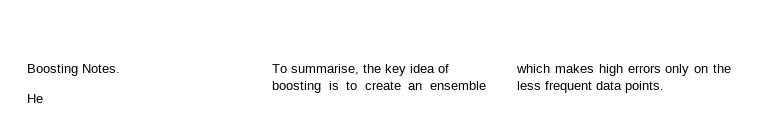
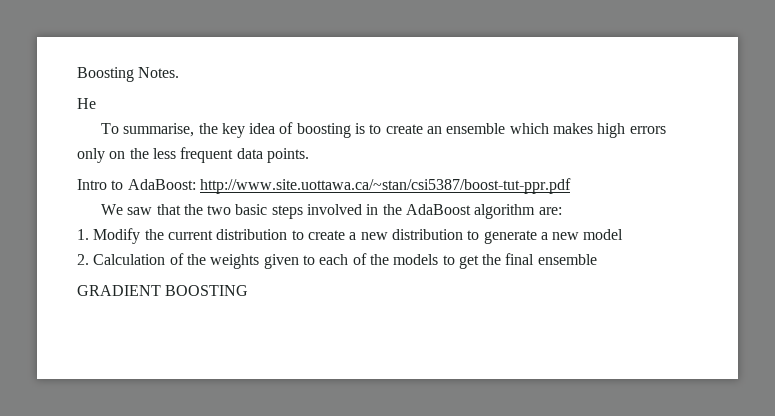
+ Intro to AdaBoost: http://www.site.uottawa.ca/~stan/csi5387/boost-tut-ppr.pdf
+ We saw that the two basic steps involved in the AdaBoost algorithm are:
+ 1. Modify the current distribution to create a new distribution to generate a new model
+ 2. Calculation of the weights given to each of the models to get the final ensemble
+ GRADIENT BOOSTING

